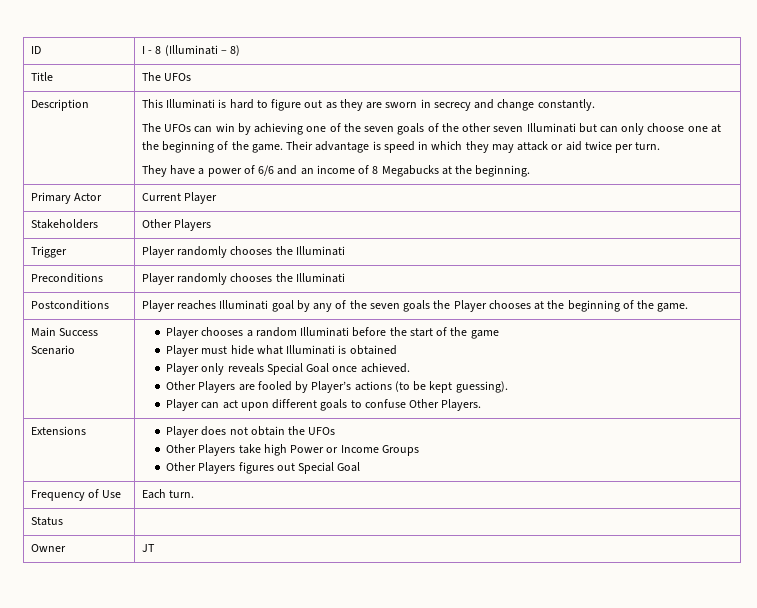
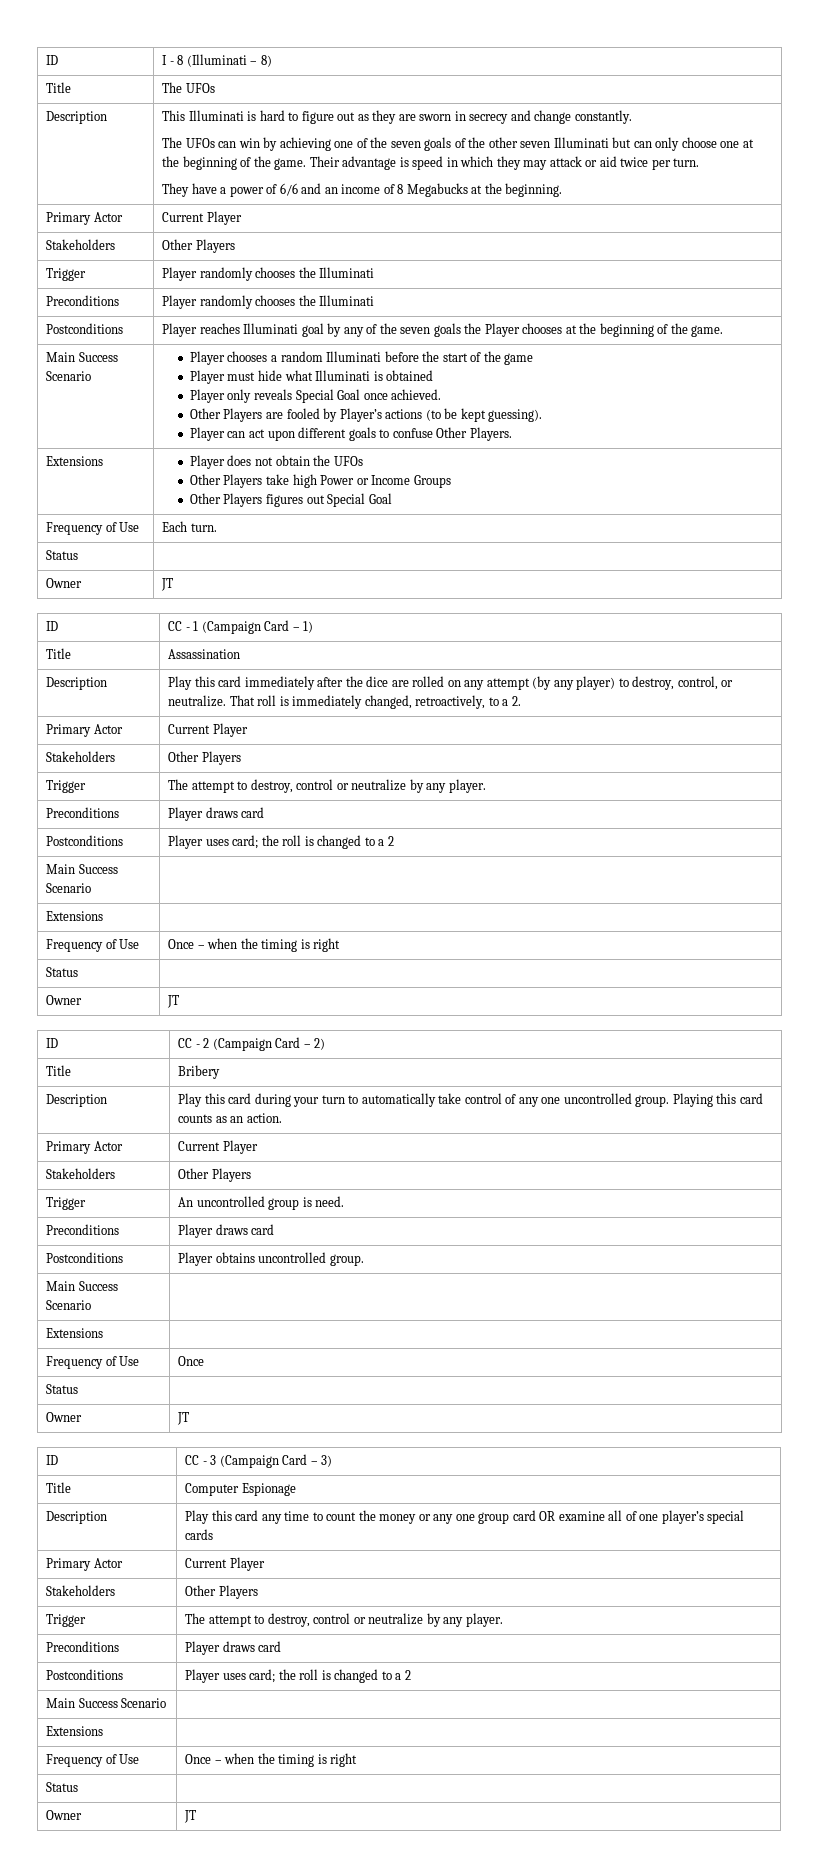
+ ID | CC - 1 (Campaign Card – 1)
+ Title | Assassination
+ Description | Play this card immediately after the dice are rolled on any attempt (by any player) to destroy, control, or neutralize. That roll is immediately changed, retroactively, to a 2.
+ Primary Actor | Current Player
+ Stakeholders | Other Players
+ Trigger | The attempt to destroy, control or neutralize by any player.
+ Preconditions | Player draws card
+ Postconditions | Player uses card; the roll is changed to a 2
+ Main Success Scenario |
+ Extensions |
+ Frequency of Use | Once – when the timing is right
+ Status |
+ Owner | JT
+ ID | CC - 2 (Campaign Card – 2)
+ Title | Bribery
+ Description | Play this card during your turn to automatically take control of any one uncontrolled group. Playing this card counts as an action.
+ Primary Actor | Current Player
+ Stakeholders | Other Players
+ Trigger | An uncontrolled group is need.
+ Preconditions | Player draws card
+ Postconditions | Player obtains uncontrolled group.
+ Main Success Scenario |
+ Extensions |
+ Frequency of Use | Once
+ Status |
+ Owner | JT
+ ID | CC - 3 (Campaign Card – 3)
+ Title | Computer Espionage
+ Description | Play this card any time to count the money or any one group card OR examine all of one player’s special cards
+ Primary Actor | Current Player
+ Stakeholders | Other Players
+ Trigger | The attempt to destroy, control or neutralize by any player.
+ Preconditions | Player draws card
+ Postconditions | Player uses card; the roll is changed to a 2
+ Main Success Scenario |
+ Extensions |
+ Frequency of Use | Once – when the timing is right
+ Status |
+ Owner | JT

